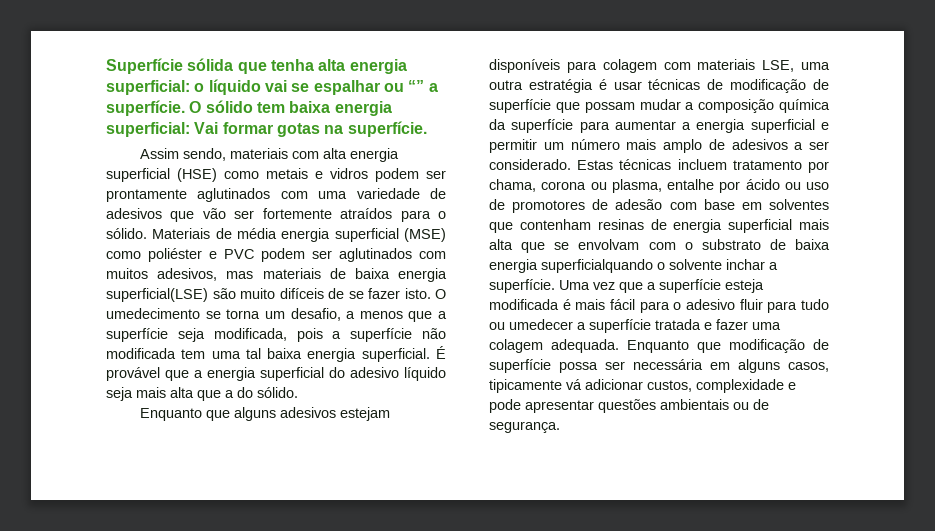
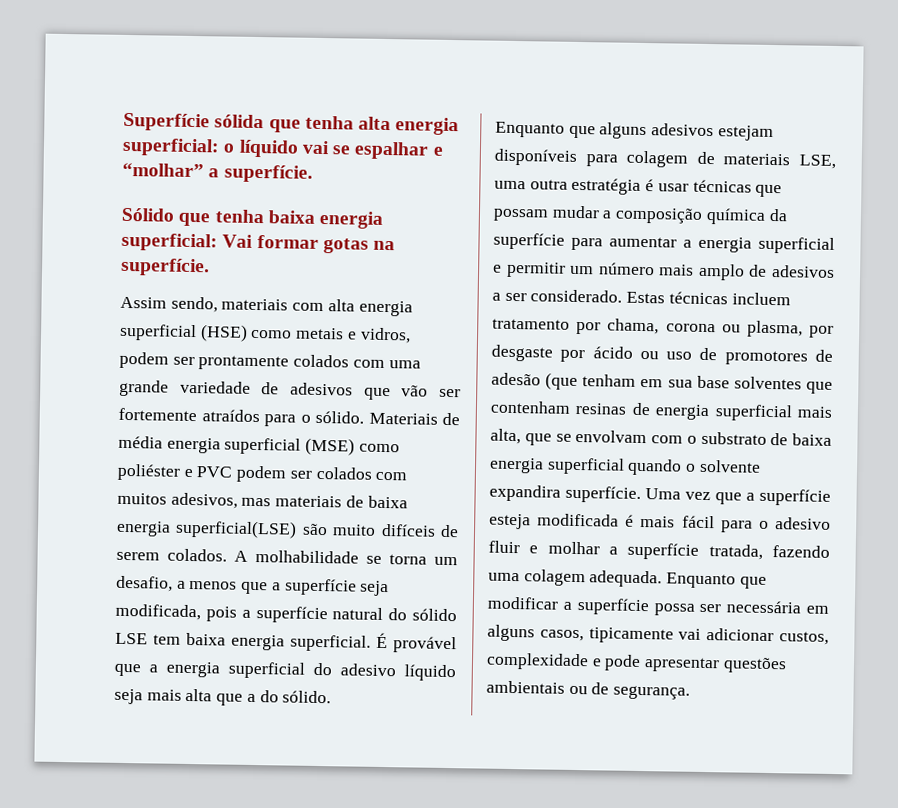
- Superfície sólida que tenha alta energia superficial: o líquido vai se espalhar ou “” a superfície. O sólido tem baixa energia superficial: Vai formar gotas na superfície.
+ Superfície sólida que tenha alta energia superficial: o líquido vai se espalhar e “molhar” a superfície.
+ Sólido que tenha baixa energia superficial: Vai formar gotas na superfície.
- Assim sendo, materiais com alta energia superficial (HSE) como metais e vidros podem ser prontamente aglutinados com uma variedade de adesivos que vão ser fortemente atraídos para o sólido.
+ Assim sendo, materiais com alta energia superficial (HSE) como metais e vidros, podem ser prontamente colados com uma grande variedade de adesivos que vão ser fortemente atraídos para o sólido.
- Materiais de média energia superficial (MSE) como poliéster e PVC podem ser aglutinados com muitos adesivos, mas materiais de baixa energia superficial(LSE) são muito difíceis de se fazer isto. O umedecimento se torna um desafio, a menos que a superfície seja modificada, pois a superfície não modificada tem uma tal baixa energia superficial.
+ Materiais de média energia superficial (MSE) como poliéster e PVC podem ser colados com muitos adesivos, mas materiais de baixa energia superficial(LSE) são muito difíceis de serem colados. A molhabilidade se torna um desafio, a menos que a superfície seja modificada, pois a superfície natural do sólido LSE tem baixa energia superficial.
- Enquanto que alguns adesivos estejam disponíveis para colagem com materiais LSE, uma outra estratégia é usar técnicas de modificação de superfície que possam mudar a composição química da superfície para aumentar a energia superficial e permitir um número mais amplo de adesivos a ser considerado.
+ Enquanto que alguns adesivos estejam disponíveis para colagem de materiais LSE, uma outra estratégia é usar técnicas que possam mudar a composição química da superfície para aumentar a energia superficial e permitir um número mais amplo de adesivos a ser considerado.
- Estas técnicas incluem tratamento por chama, corona ou plasma, entalhe por ácido ou uso de promotores de adesão com base em solventes que contenham resinas de energia superficial mais alta que se envolvam com o substrato de baixa energia superficialquando o solvente inchar a superfície.
+ Estas técnicas incluem tratamento por chama, corona ou plasma, por desgaste por ácido ou uso de promotores de adesão (que tenham em sua base solventes que contenham resinas de energia superficial mais alta, que se envolvam com o substrato de baixa energia superficial quando o solvente expandira superfície.
- Uma vez que a superfície esteja modificada é mais fácil para o adesivo fluir para tudo ou umedecer a superfície tratada e fazer uma colagem adequada.
+ Uma vez que a superfície esteja modificada é mais fácil para o adesivo fluir e molhar a superfície tratada, fazendo uma colagem adequada.
- Enquanto que modificação de superfície possa ser necessária em alguns casos, tipicamente vá adicionar custos, complexidade e pode apresentar questões ambientais ou de segurança.
+ Enquanto que modificar a superfície possa ser necessária em alguns casos, tipicamente vai adicionar custos, complexidade e pode apresentar questões ambientais ou de segurança.

